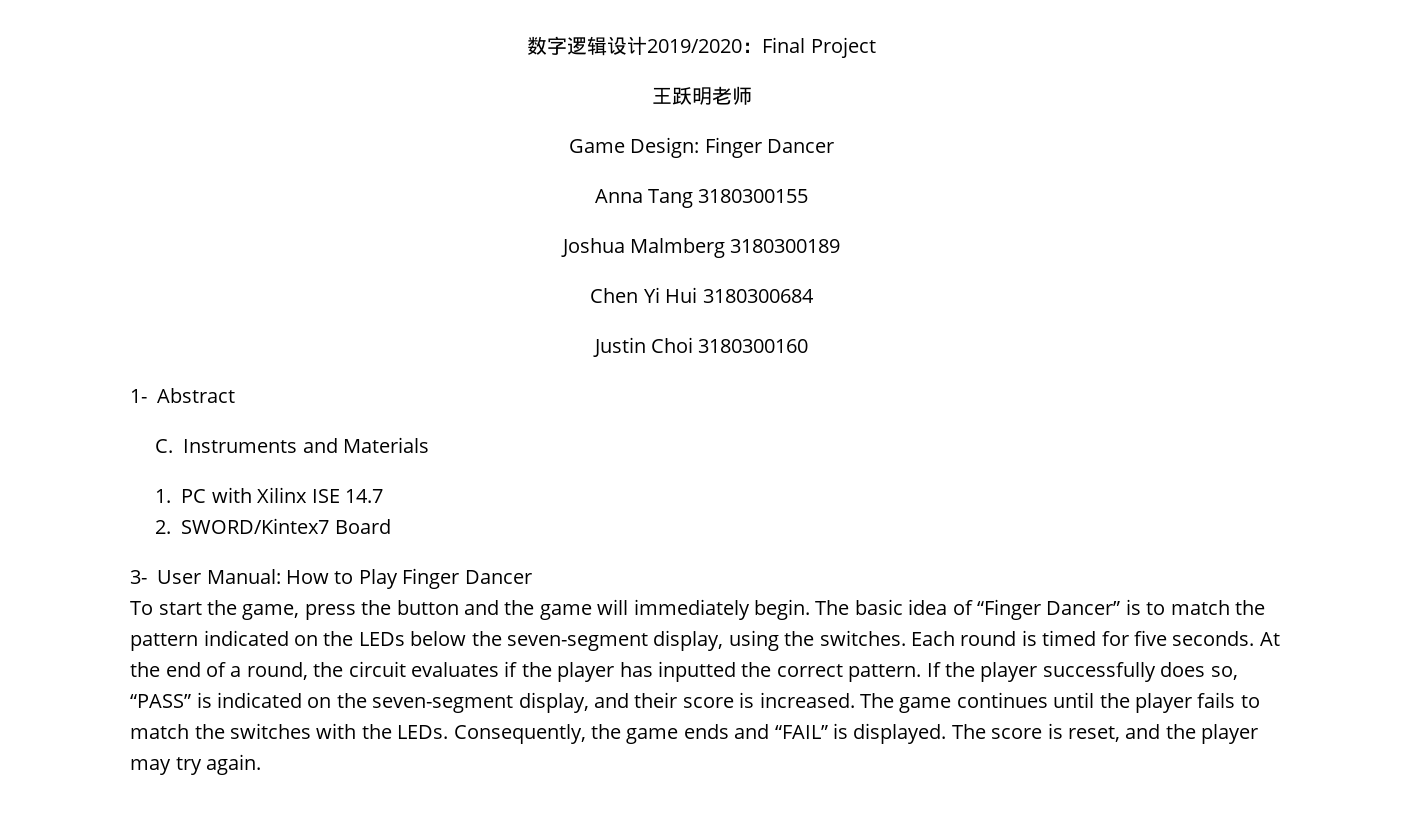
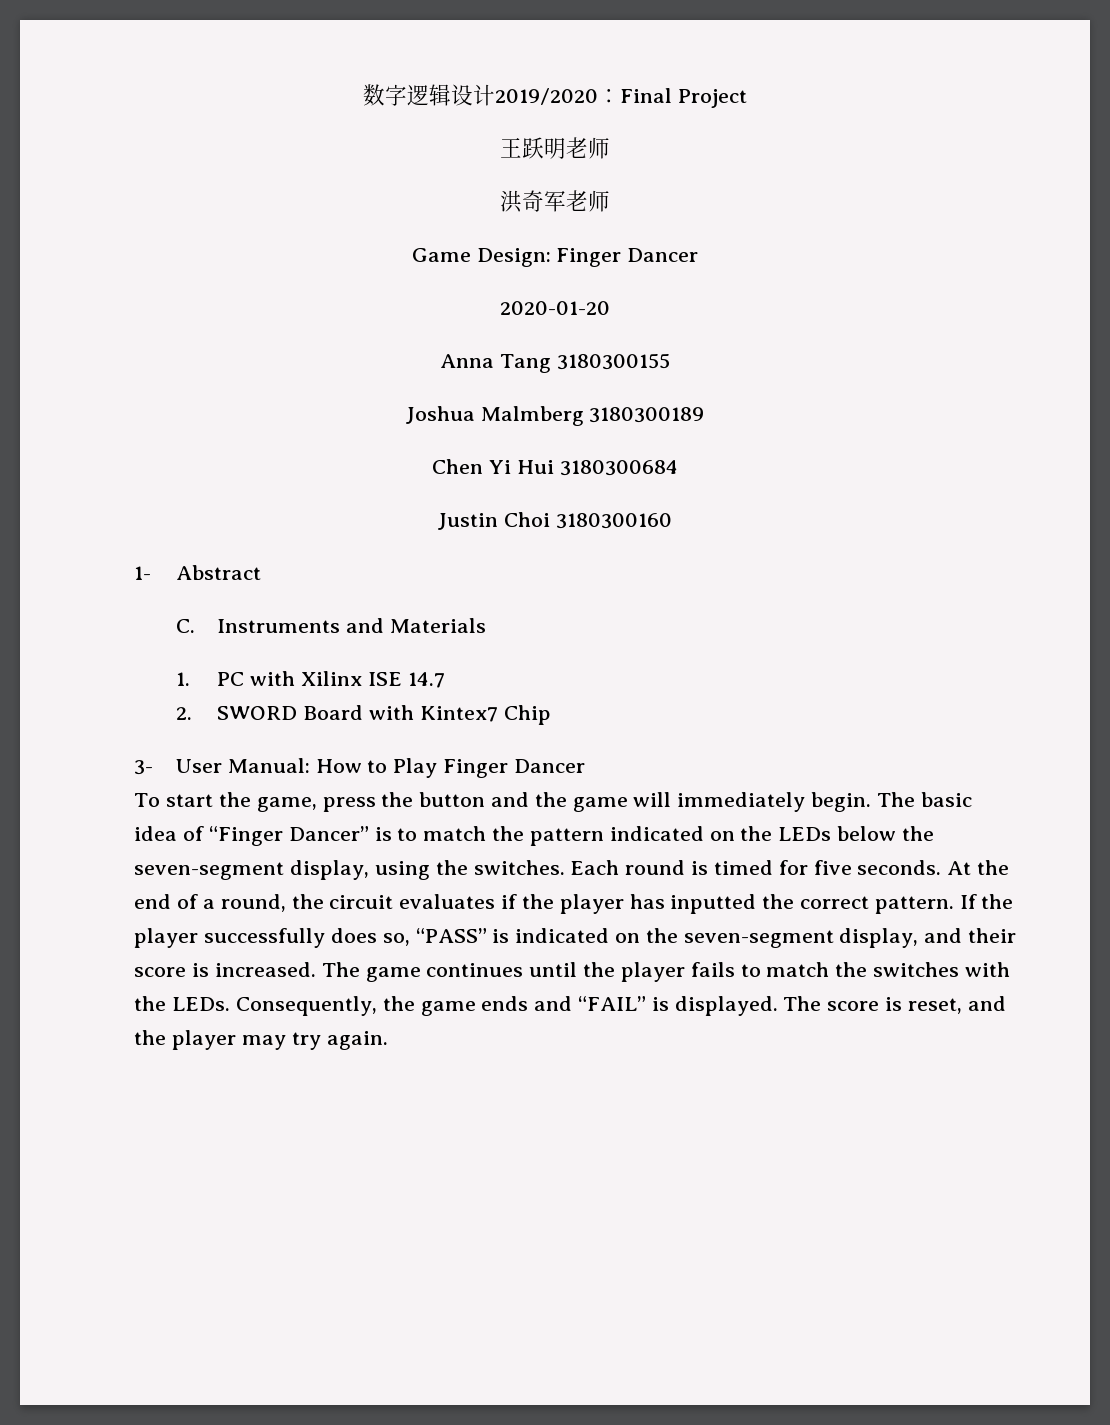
+ 洪奇军老师
+ 2020-01-20
- 2. SWORD/Kintex7 Board
+ 2. SWORD Board with Kintex7 Chip

